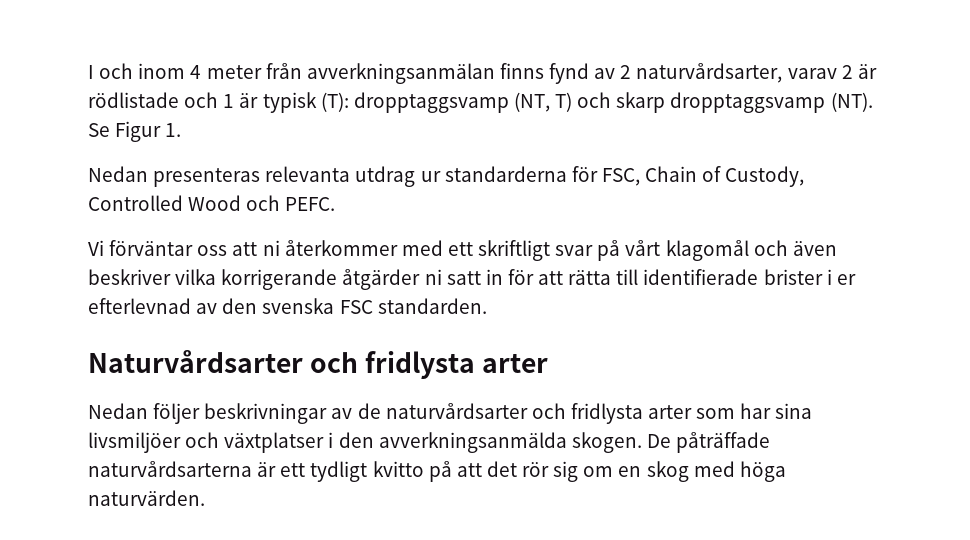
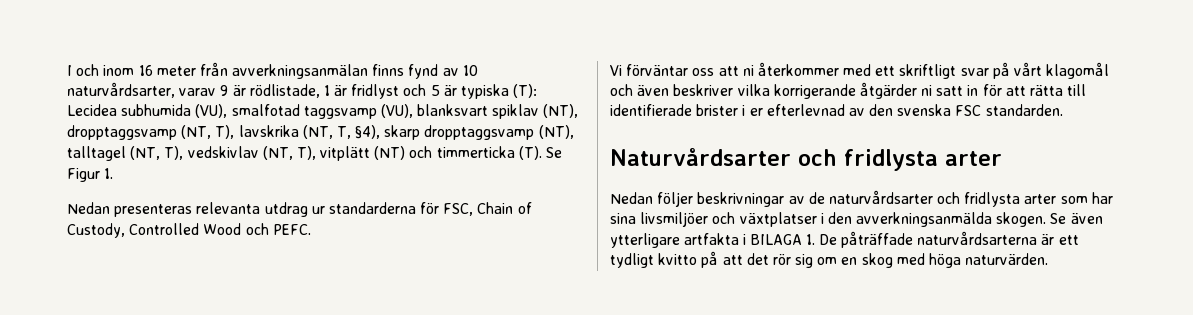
- I och inom 4 meter från avverkningsanmälan finns fynd av 2 naturvårdsarter, varav 2 är rödlistade och 1 är typisk (T): dropptaggsvamp (NT, T) och skarp dropptaggsvamp (NT). Se Figur 1.
+ I och inom 16 meter från avverkningsanmälan finns fynd av 10 naturvårdsarter, varav 9 är rödlistade, 1 är fridlyst och 5 är typiska (T): Lecidea subhumida (VU), smalfotad taggsvamp (VU), blanksvart spiklav (NT), dropptaggsvamp (NT, T), lavskrika (NT, T, §4), skarp dropptaggsvamp (NT), talltagel (NT, T), vedskivlav (NT, T), vitplätt (NT) och timmerticka (T). Se Figur 1.
- De påträffade naturvårdsarterna är ett tydligt kvitto på att det rör sig om en skog med höga naturvärden.
+ Se även ytterligare artfakta i BILAGA 1. De påträffade naturvårdsarterna är ett tydligt kvitto på att det rör sig om en skog med höga naturvärden.

